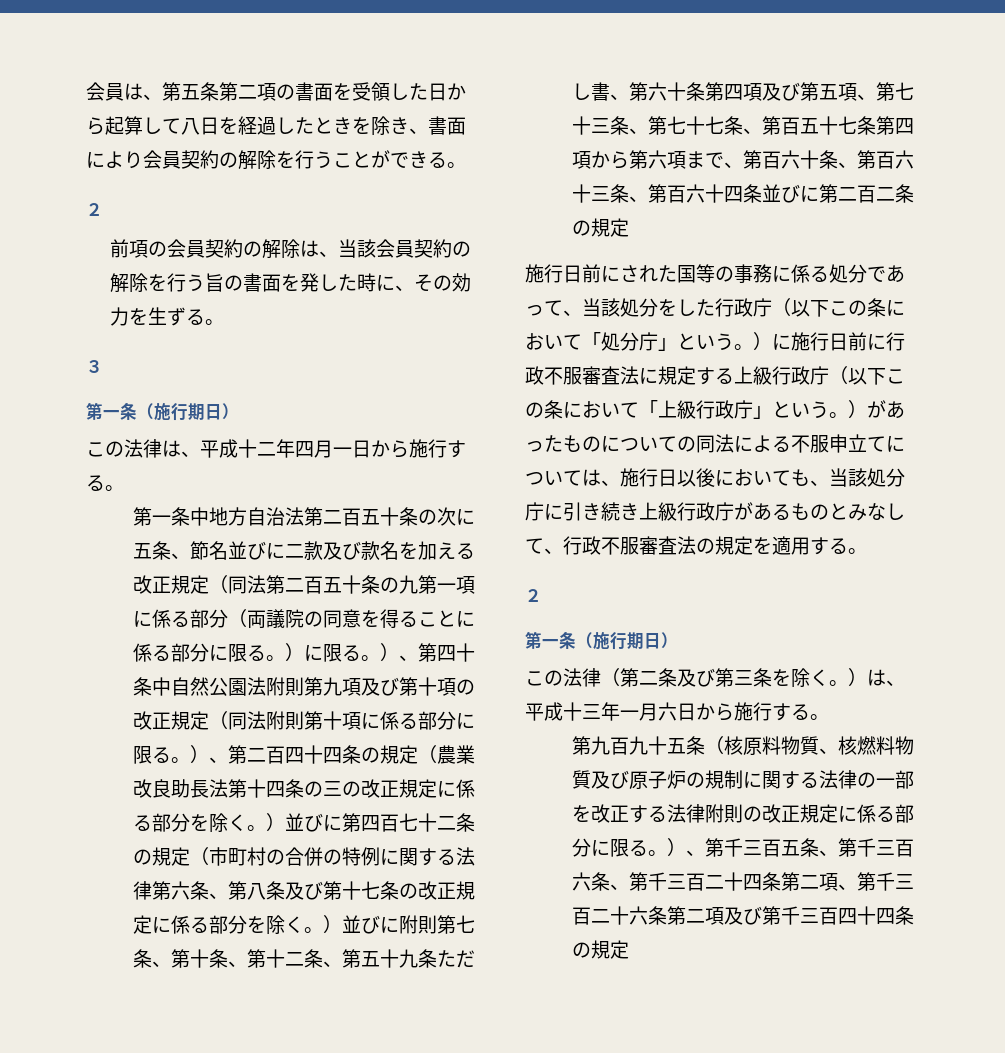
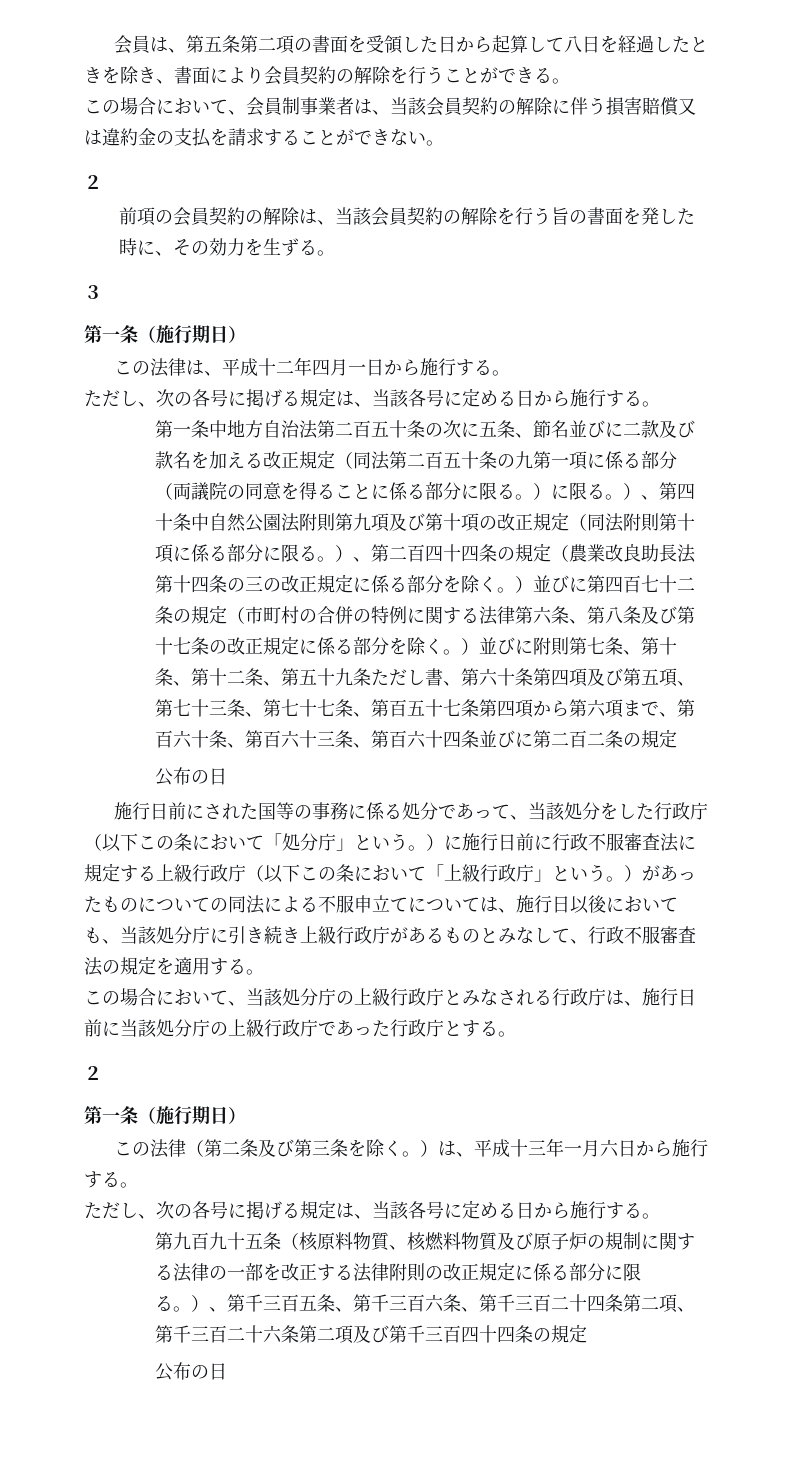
+ この場合において、会員制事業者は、当該会員契約の解除に伴う損害賠償又は違約金の支払を請求することができない。
  この法律は、平成十二年四月一日から施行する。
+ ただし、次の各号に掲げる規定は、当該各号に定める日から施行する。
  第一条中地方自治法第二百五十条の次に五条、節名並びに二款及び款名を加える改正規定（同法第二百五十条の九第一項に係る部分（両議院の同意を得ることに係る部分に限る。）に限る。）、第四十条中自然公園法附則第九項及び第十項の改正規定（同法附則第十項に係る部分に限る。）、第二百四十四条の規定（農業改良助長法第十四条の三の改正規定に係る部分を除く。）並びに第四百七十二条の規定（市町村の合併の特例に関する法律第六条、第八条及び第十七条の改正規定に係る部分を除く。）並びに附則第七条、第十条、第十二条、第五十九条ただし書、第六十条第四項及び第五項、第七十三条、第七十七条、第百五十七条第四項から第六項まで、第百六十条、第百六十三条、第百六十四条並びに第二百二条の規定
+ 公布の日
+ この場合において、当該処分庁の上級行政庁とみなされる行政庁は、施行日前に当該処分庁の上級行政庁であった行政庁とする。
  この法律（第二条及び第三条を除く。）は、平成十三年一月六日から施行する。
+ ただし、次の各号に掲げる規定は、当該各号に定める日から施行する。
  第九百九十五条（核原料物質、核燃料物質及び原子炉の規制に関する法律の一部を改正する法律附則の改正規定に係る部分に限る。）、第千三百五条、第千三百六条、第千三百二十四条第二項、第千三百二十六条第二項及び第千三百四十四条の規定
+ 公布の日

